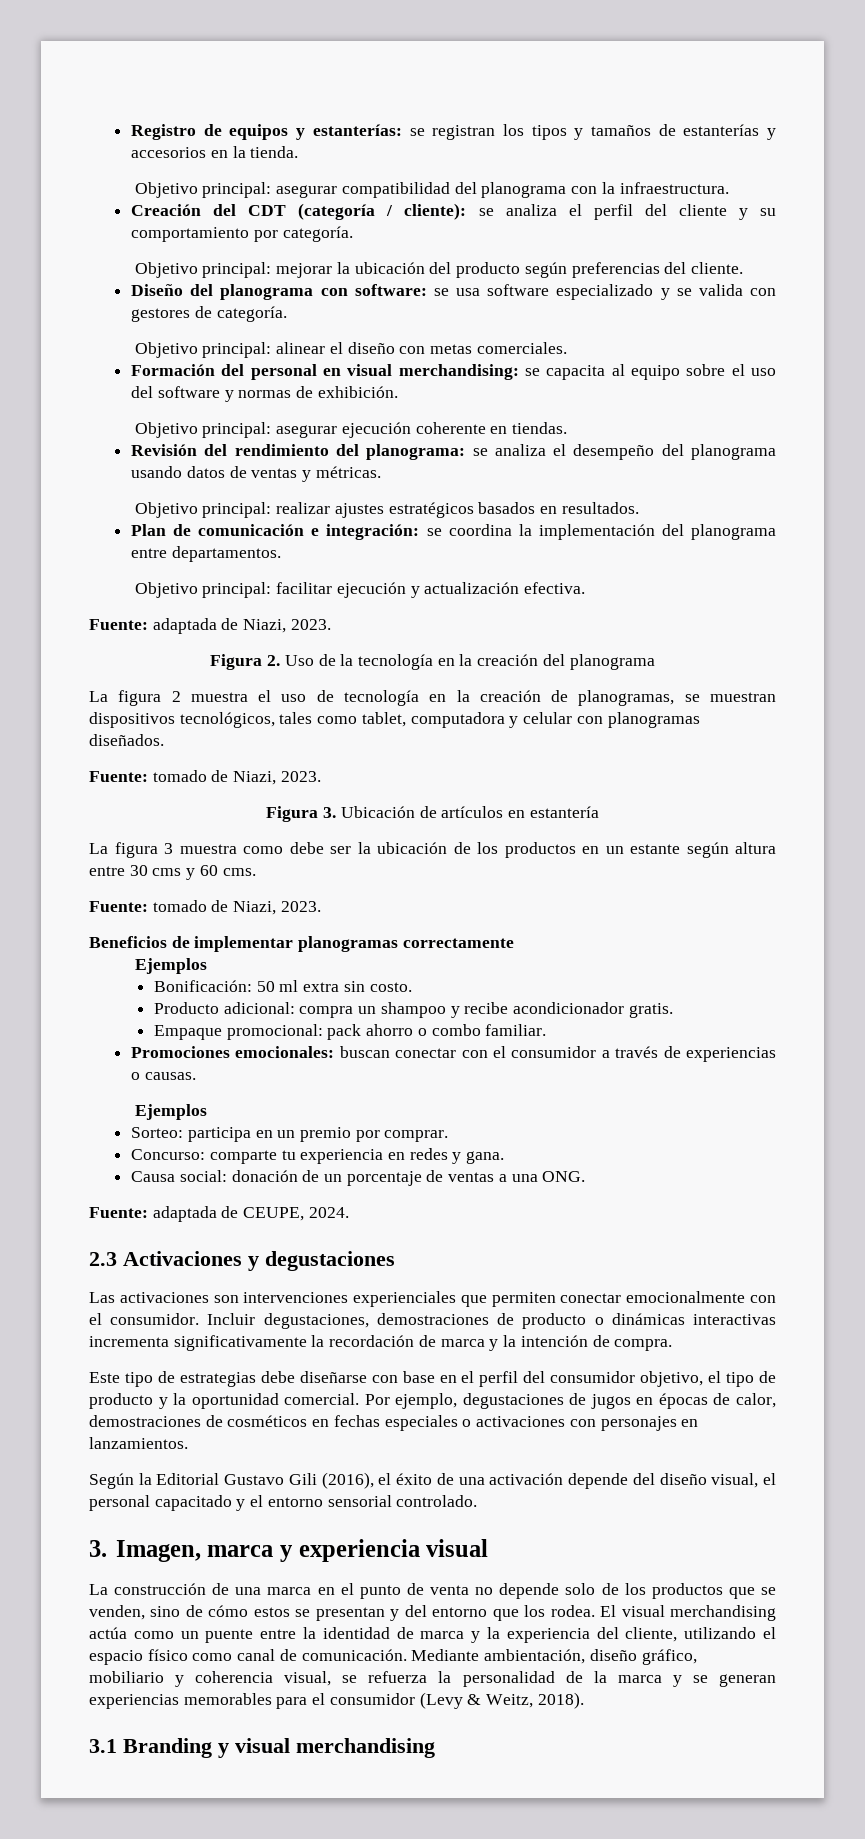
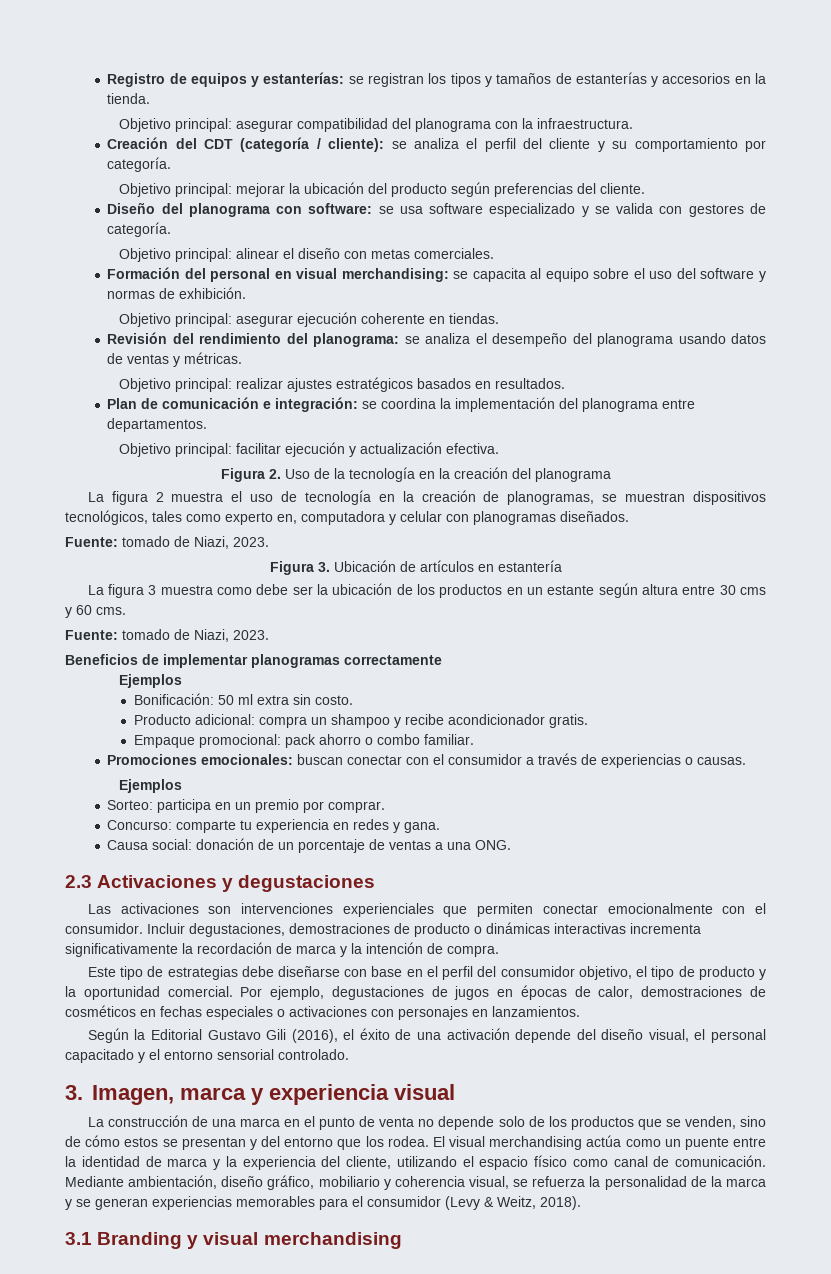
- Fuente: adaptada de Niazi, 2023.
- La figura 2 muestra el uso de tecnología en la creación de planogramas, se muestran dispositivos tecnológicos, tales como tablet, computadora y celular con planogramas diseñados.
+ La figura 2 muestra el uso de tecnología en la creación de planogramas, se muestran dispositivos tecnológicos, tales como experto en, computadora y celular con planogramas diseñados.
- Fuente: adaptada de CEUPE, 2024.

